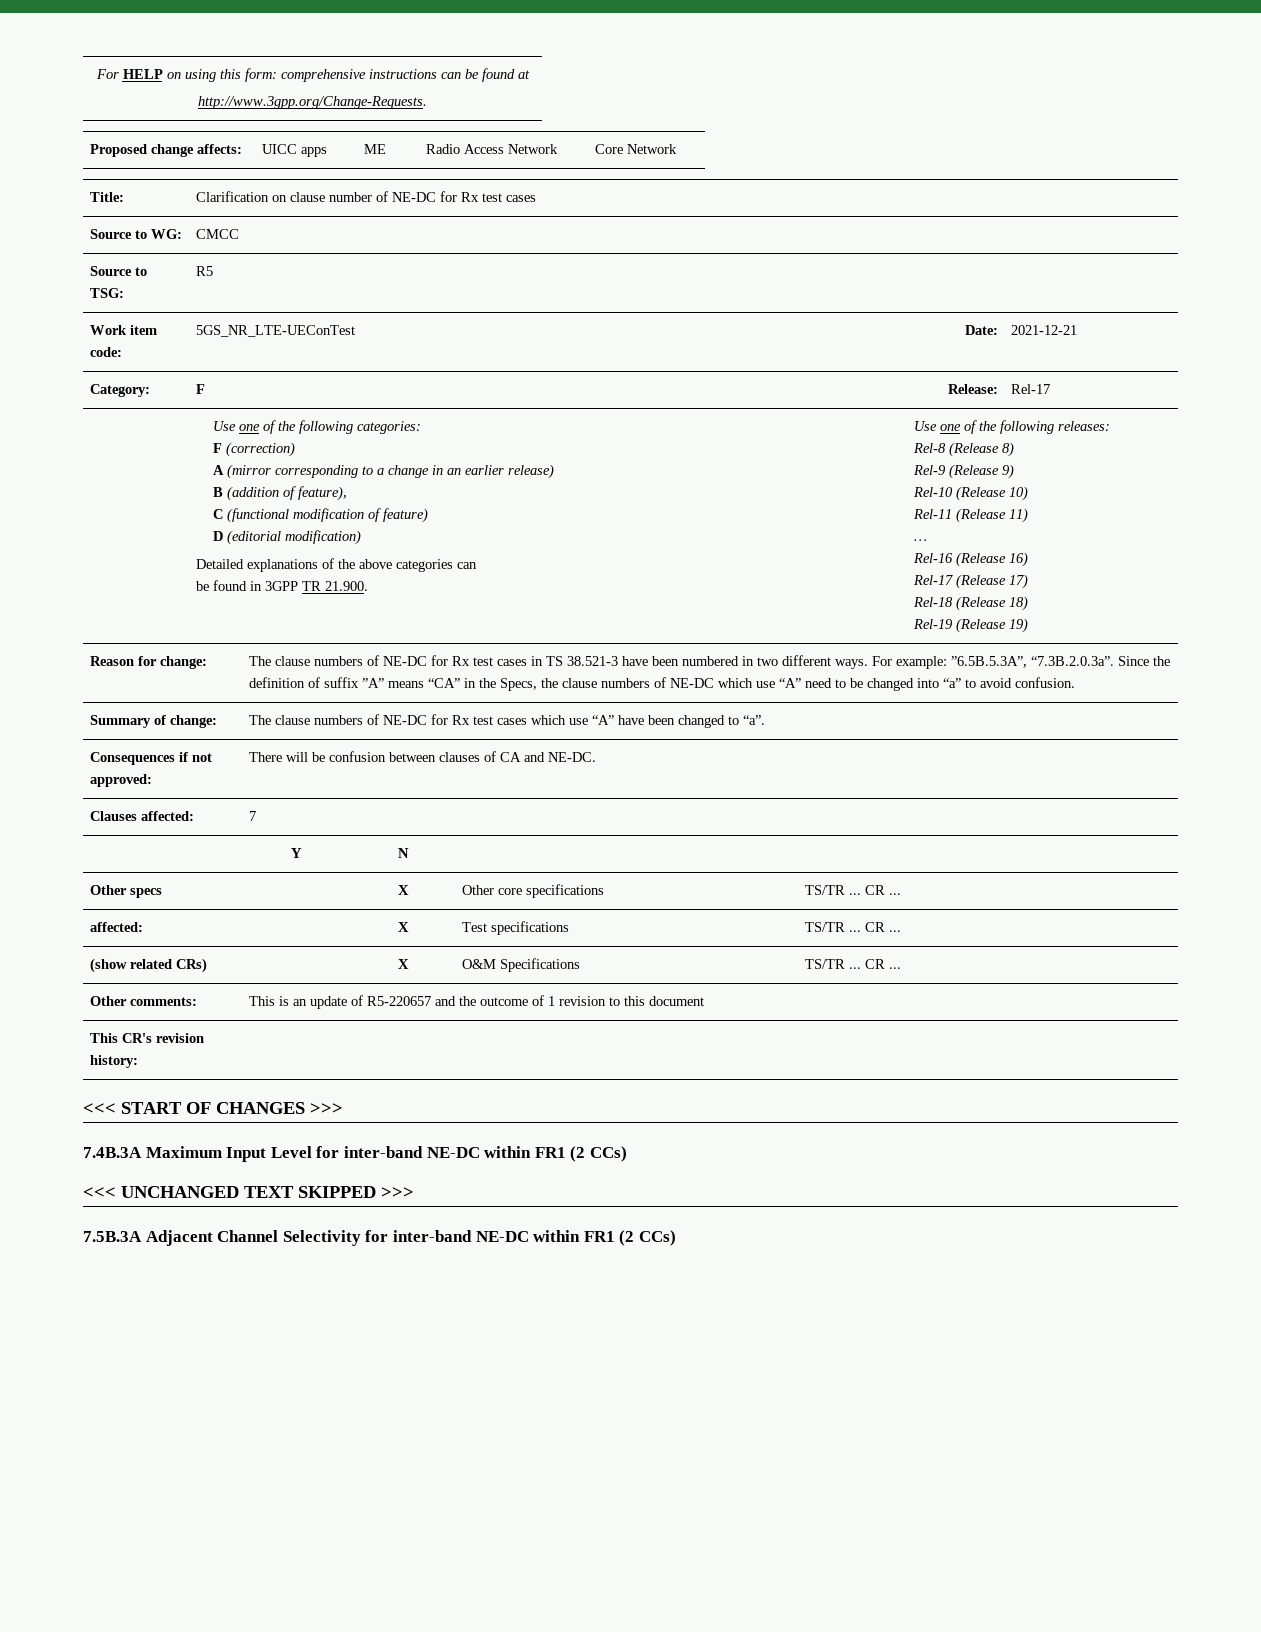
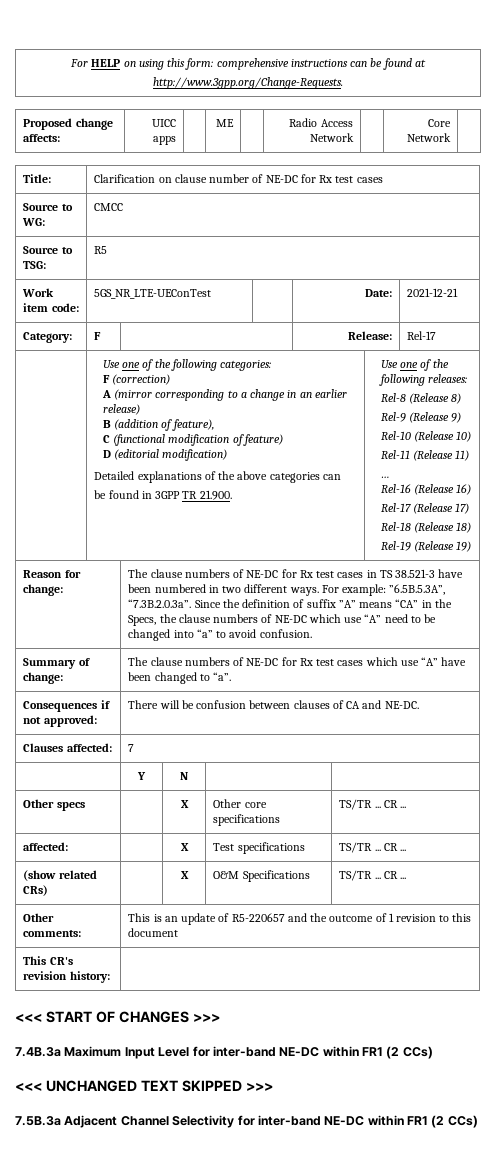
- 7.4B.3A Maximum Input Level for inter-band NE-DC within FR1 (2 CCs)
+ 7.4B.3a Maximum Input Level for inter-band NE-DC within FR1 (2 CCs)
- 7.5B.3A Adjacent Channel Selectivity for inter-band NE-DC within FR1 (2 CCs)
+ 7.5B.3a Adjacent Channel Selectivity for inter-band NE-DC within FR1 (2 CCs)

